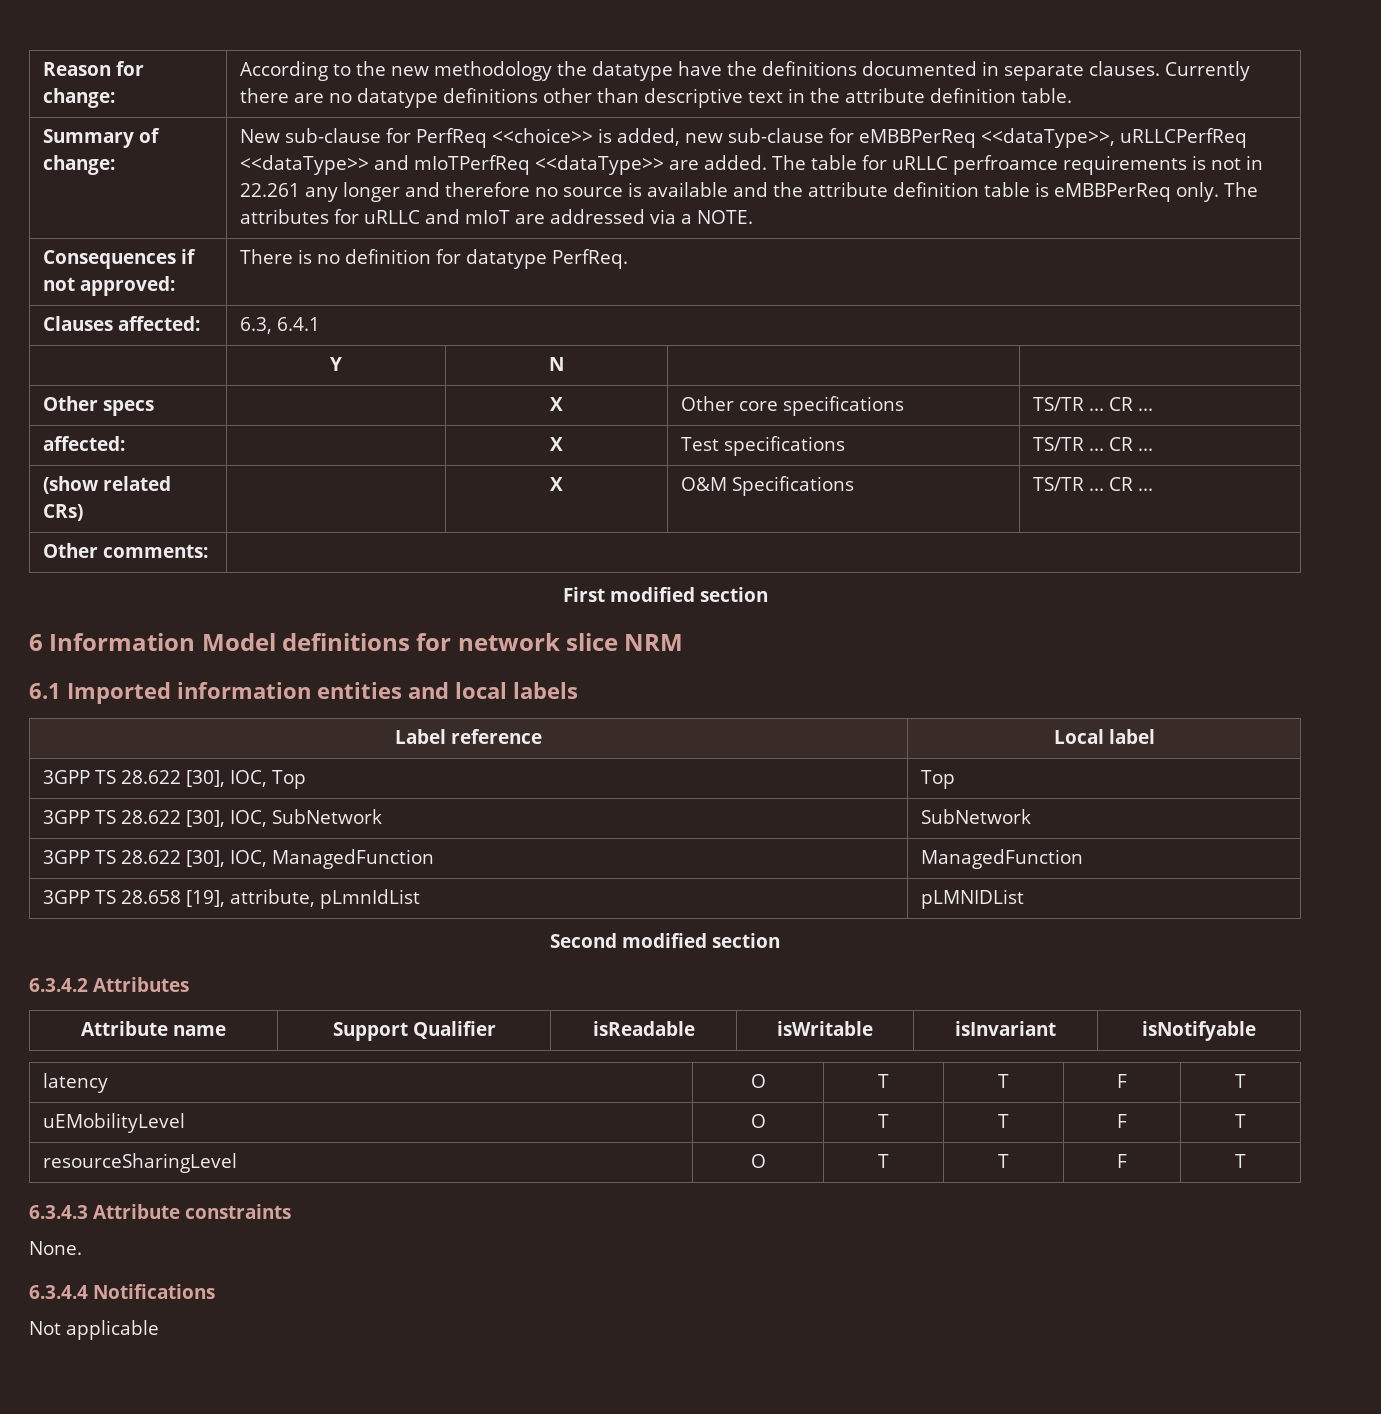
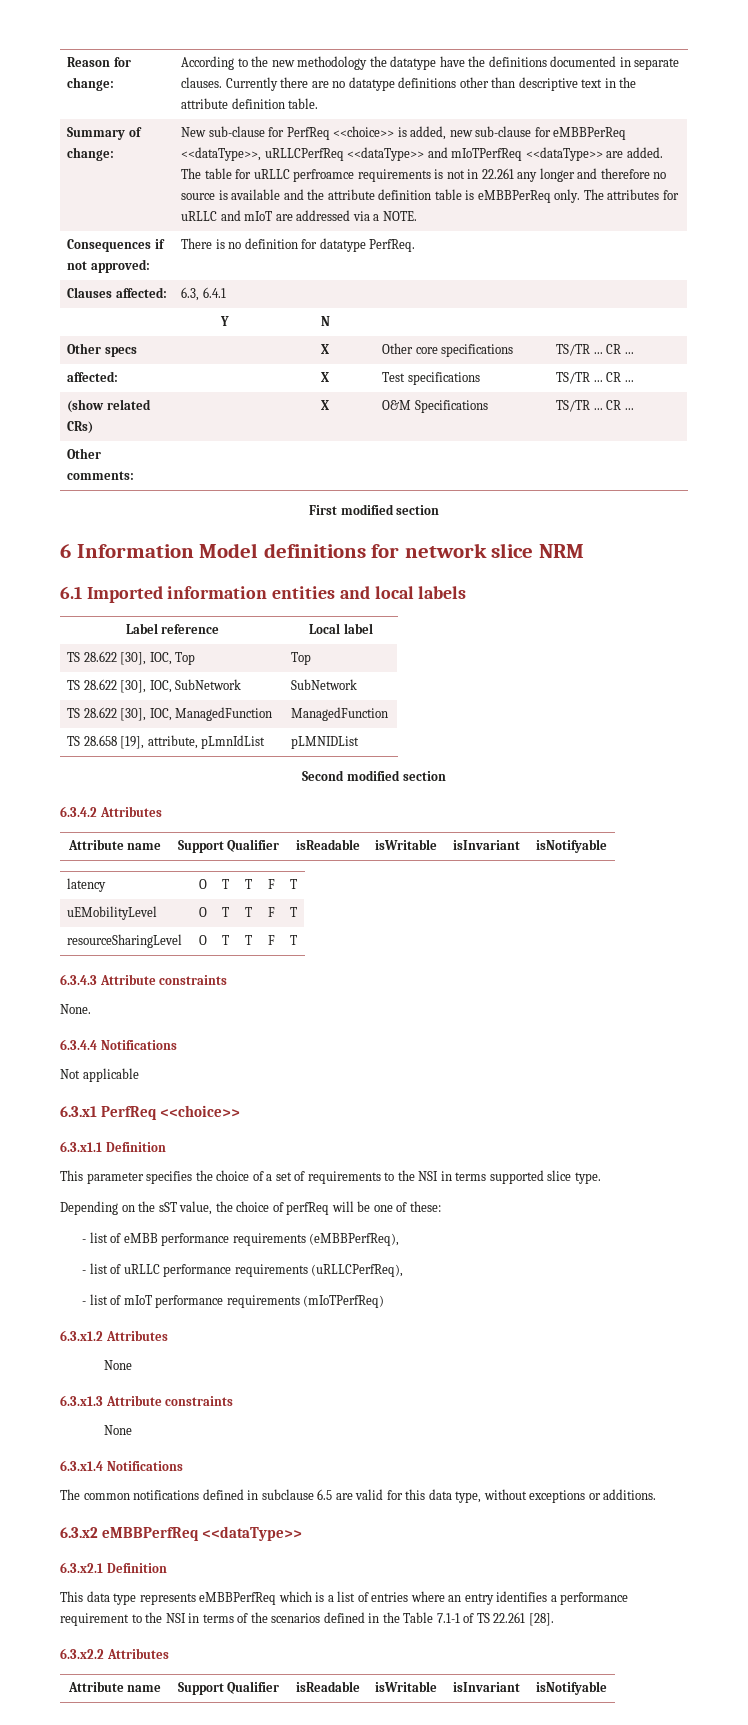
- 3GPP TS 28.622 [30], IOC, Top | Top
+ TS 28.622 [30], IOC, Top | Top
- 3GPP TS 28.622 [30], IOC, SubNetwork | SubNetwork
+ TS 28.622 [30], IOC, SubNetwork | SubNetwork
- 3GPP TS 28.622 [30], IOC, ManagedFunction | ManagedFunction
+ TS 28.622 [30], IOC, ManagedFunction | ManagedFunction
- 3GPP TS 28.658 [19], attribute, pLmnIdList | pLMNIDList
+ TS 28.658 [19], attribute, pLmnIdList | pLMNIDList
+ 6.3.x1 PerfReq <<choice>>
+ 6.3.x1.1 Definition
+ This parameter specifies the choice of a set of requirements to the NSI in terms supported slice type.
+ Depending on the sST value, the choice of perfReq will be one of these:
+ - list of eMBB performance requirements (eMBBPerfReq),
+ - list of uRLLC performance requirements (uRLLCPerfReq),
+ - list of mIoT performance requirements (mIoTPerfReq)
+ 6.3.x1.2 Attributes
+ None
+ 6.3.x1.3 Attribute constraints
+ None
+ 6.3.x1.4 Notifications
+ The common notifications defined in subclause 6.5 are valid for this data type, without exceptions or additions.
+ 6.3.x2 eMBBPerfReq <<dataType>>
+ 6.3.x2.1 Definition
+ This data type represents eMBBPerfReq which is a list of entries where an entry identifies a performance requirement to the NSI in terms of the scenarios defined in the Table 7.1-1 of TS 22.261 [28].
+ 6.3.x2.2 Attributes
+ Attribute name | Support Qualifier | isReadable | isWritable | isInvariant | isNotifyable

